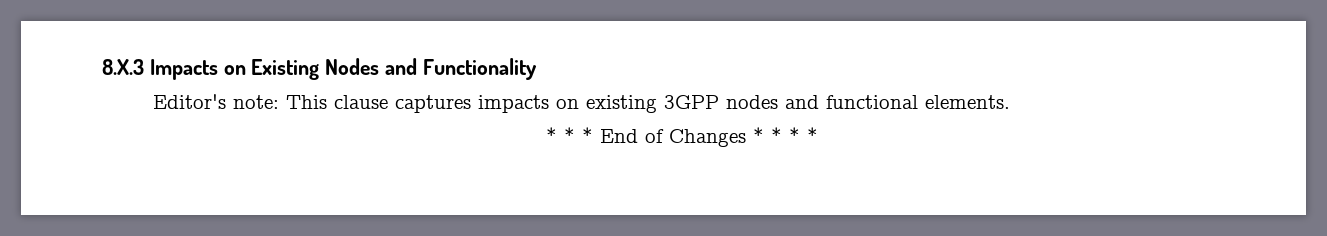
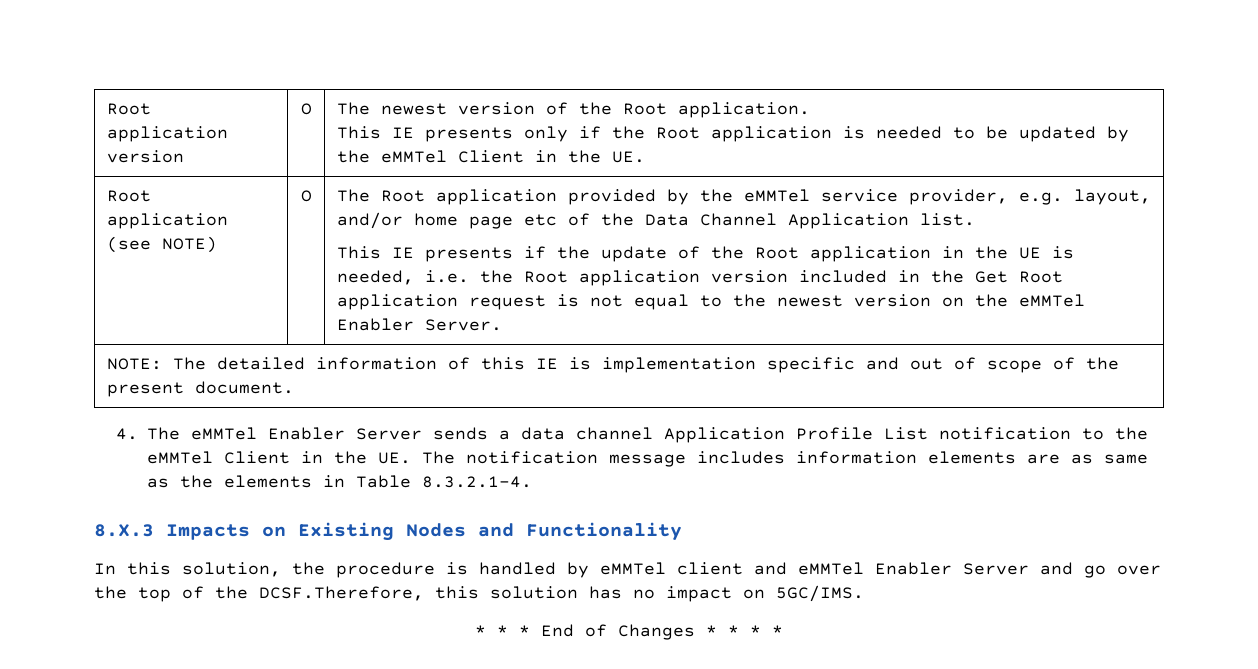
+ Root application version | O | The newest version of the Root application.
+ This IE presents only if the Root application is needed to be updated by the eMMTel Client in the UE.
+ Root application (see NOTE) | O | The Root application provided by the eMMTel service provider, e.g. layout, and/or home page etc of the Data Channel Application list.
+ This IE presents if the update of the Root application in the UE is needed, i.e. the Root application version included in the Get Root application request is not equal to the newest version on the eMMTel Enabler Server.
+ NOTE: The detailed information of this IE is implementation specific and out of scope of the present document.
+ 4. The eMMTel Enabler Server sends a data channel Application Profile List notification to the eMMTel Client in the UE. The notification message includes information elements are as same as the elements in Table 8.3.2.1-4.
- Editor's note: This clause captures impacts on existing 3GPP nodes and functional elements.
+ In this solution, the procedure is handled by eMMTel client and eMMTel Enabler Server and go over the top of the DCSF.Therefore, this solution has no impact on 5GC/IMS.

